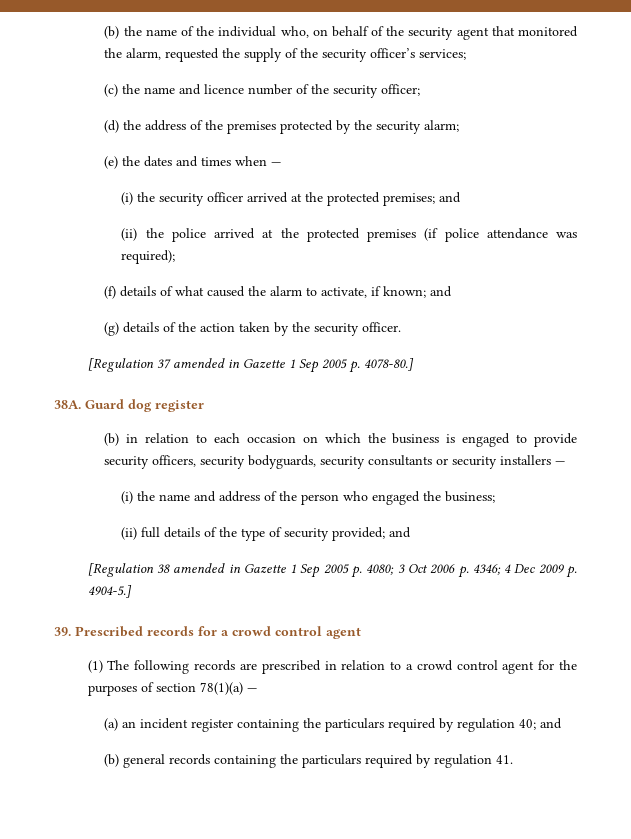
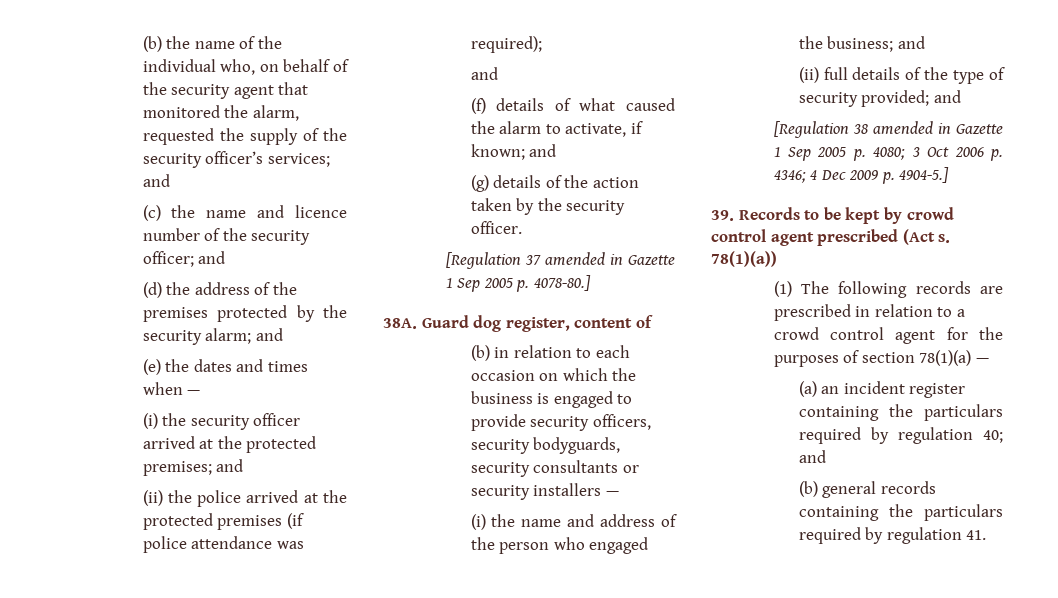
- (b) the name of the individual who, on behalf of the security agent that monitored the alarm, requested the supply of the security officer’s services;
+ (b) the name of the individual who, on behalf of the security agent that monitored the alarm, requested the supply of the security officer’s services; and
- (c) the name and licence number of the security officer;
+ (c) the name and licence number of the security officer; and
- (d) the address of the premises protected by the security alarm;
+ (d) the address of the premises protected by the security alarm; and
  (ii) the police arrived at the protected premises (if police attendance was required);
+ and
- Guard dog register
+ Guard dog register, content of
- (i) the name and address of the person who engaged the business;
+ (i) the name and address of the person who engaged the business; and
- 39. Prescribed records for a crowd control agent
+ 39. Records to be kept by crowd control agent prescribed (Act s. 78(1)(a))

